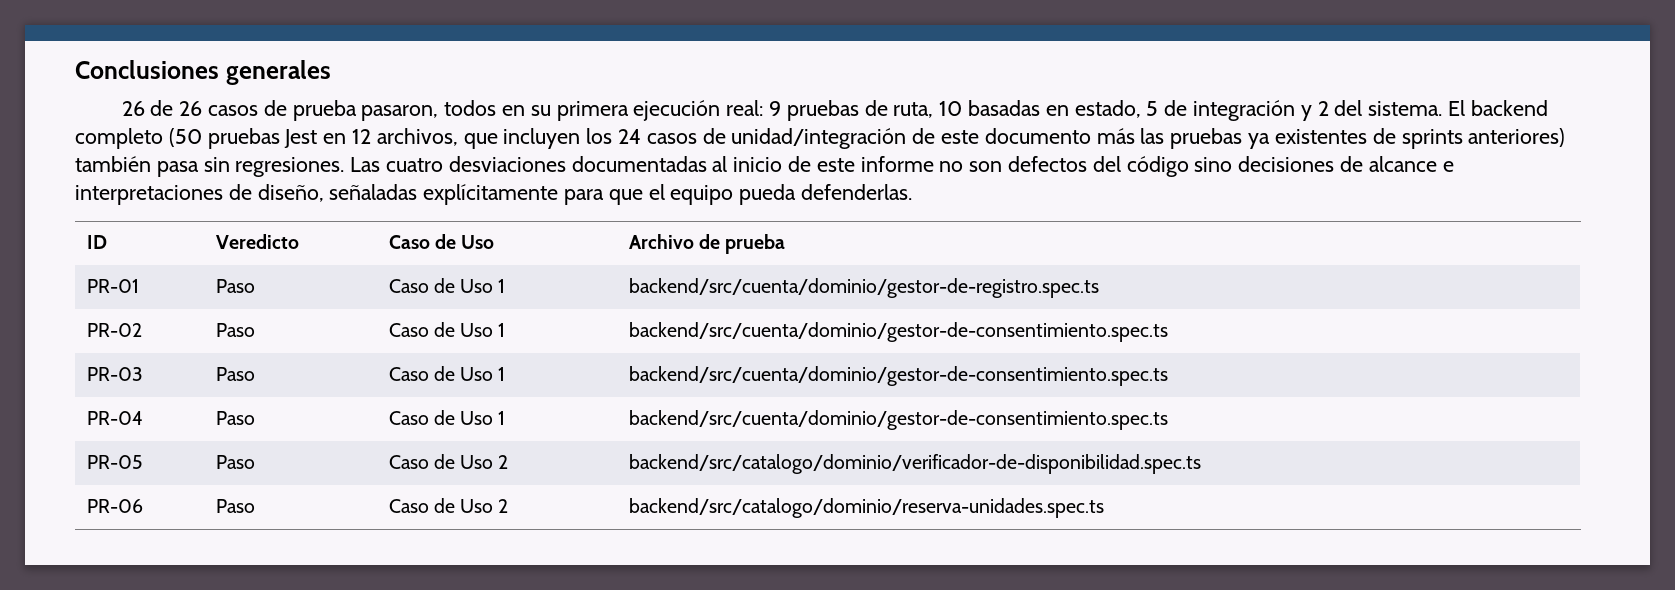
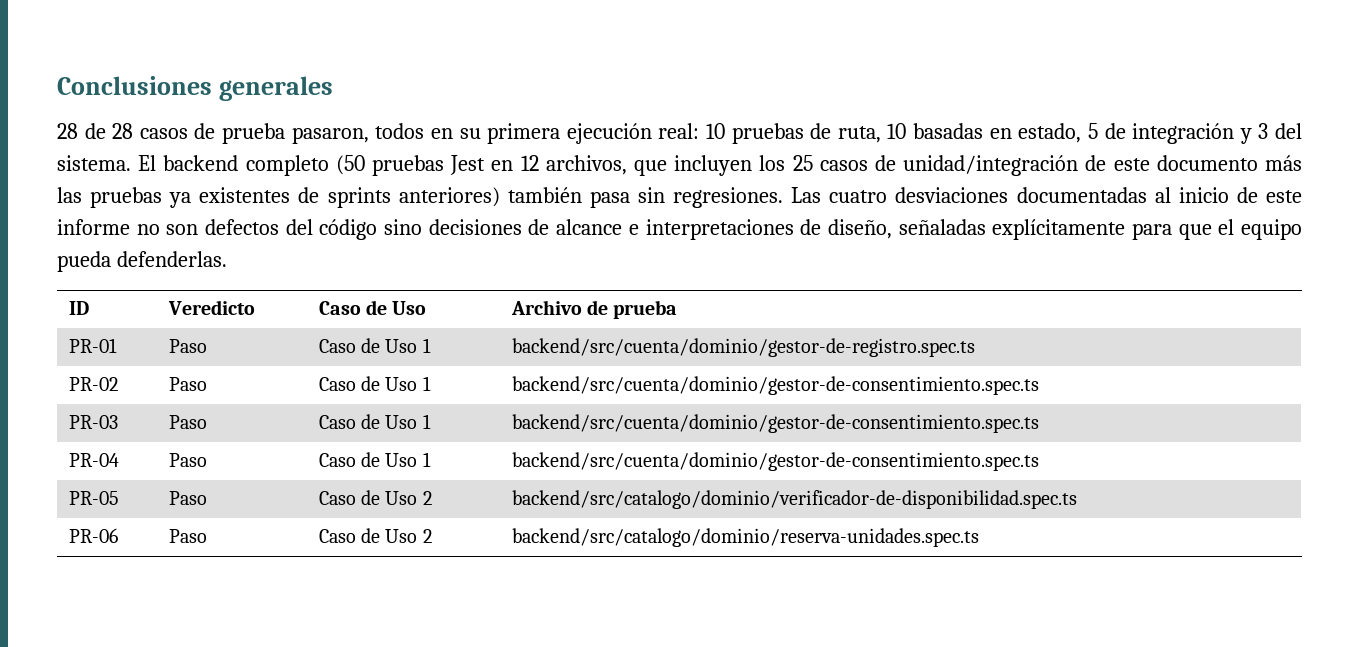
- 26 de 26 casos de prueba pasaron, todos en su primera ejecución real: 9 pruebas de ruta, 10 basadas en estado, 5 de integración y 2 del sistema.
+ 28 de 28 casos de prueba pasaron, todos en su primera ejecución real: 10 pruebas de ruta, 10 basadas en estado, 5 de integración y 3 del sistema.
- El backend completo (50 pruebas Jest en 12 archivos, que incluyen los 24 casos de unidad/integración de este documento más las pruebas ya existentes de sprints anteriores) también pasa sin regresiones.
+ El backend completo (50 pruebas Jest en 12 archivos, que incluyen los 25 casos de unidad/integración de este documento más las pruebas ya existentes de sprints anteriores) también pasa sin regresiones.

